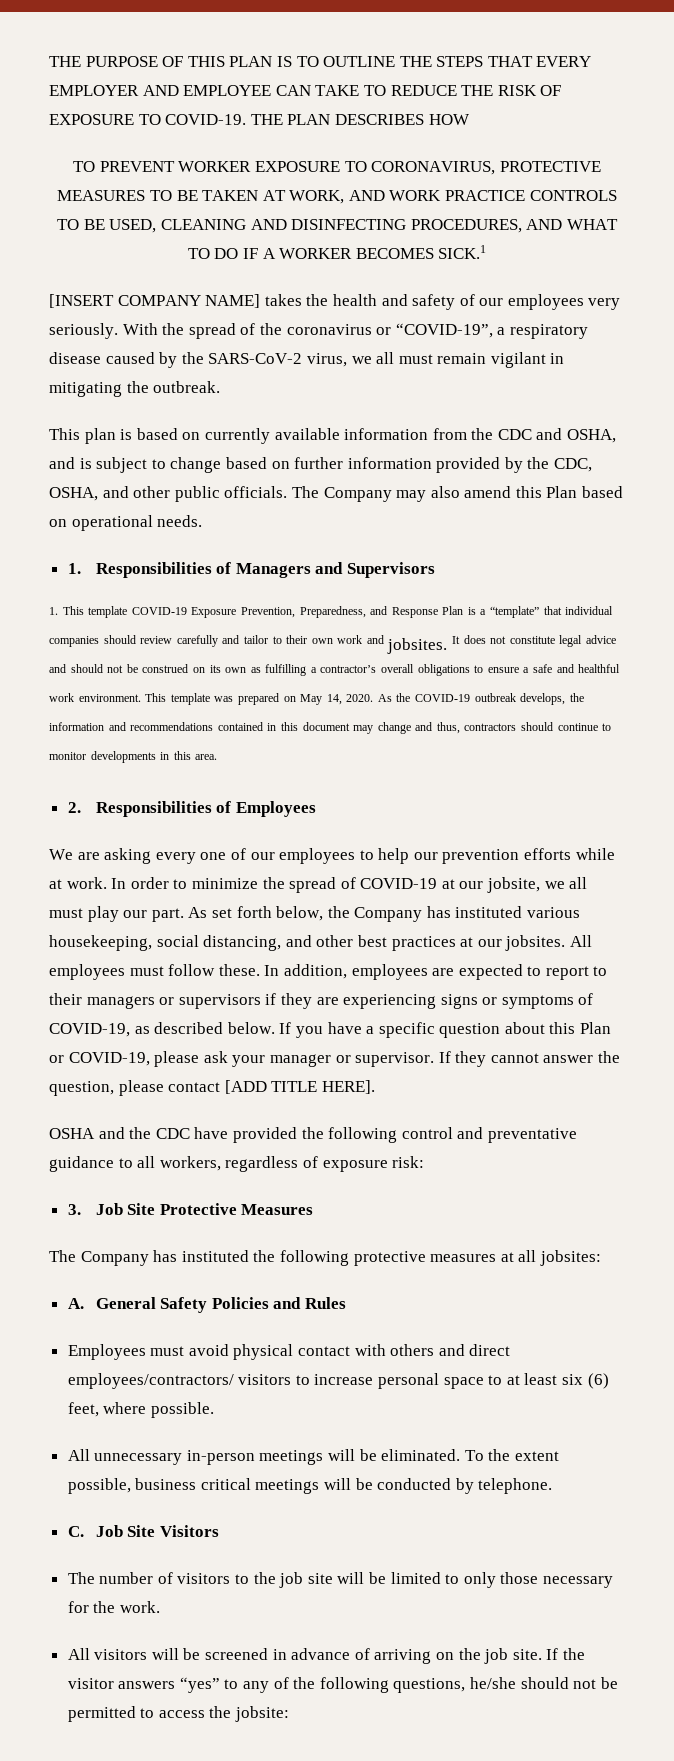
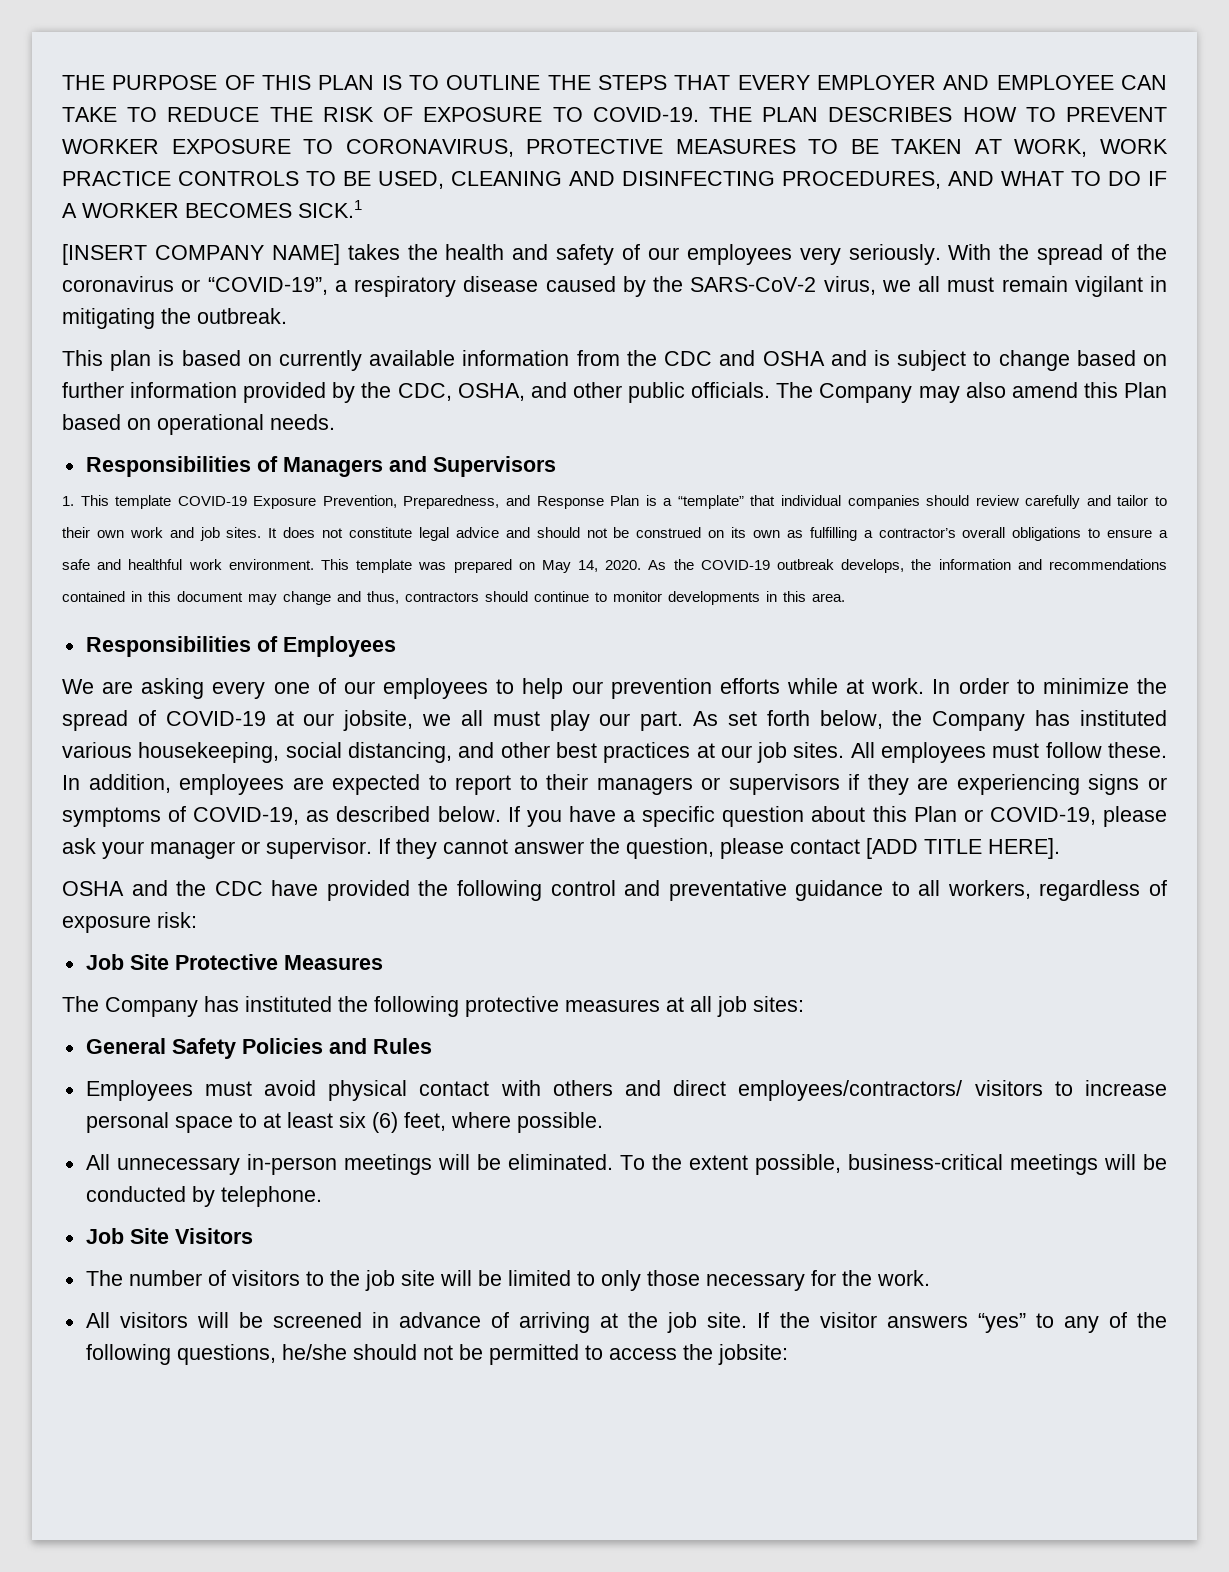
- THE PLAN DESCRIBES HOW
- TO PREVENT WORKER EXPOSURE TO CORONAVIRUS, PROTECTIVE MEASURES TO BE TAKEN AT WORK, AND WORK PRACTICE CONTROLS TO BE USED, CLEANING AND DISINFECTING PROCEDURES, AND WHAT TO DO IF A WORKER BECOMES SICK.1
+ THE PLAN DESCRIBES HOW TO PREVENT WORKER EXPOSURE TO CORONAVIRUS, PROTECTIVE MEASURES TO BE TAKEN AT WORK, WORK PRACTICE CONTROLS TO BE USED, CLEANING AND DISINFECTING PROCEDURES, AND WHAT TO DO IF A WORKER BECOMES SICK.1
- This plan is based on currently available information from the CDC and OSHA, and is subject to change based on further information provided by the CDC, OSHA, and other public officials.
+ This plan is based on currently available information from the CDC and OSHA and is subject to change based on further information provided by the CDC, OSHA, and other public officials.
- 1. Responsibilities of Managers and Supervisors
+ Responsibilities of Managers and Supervisors
- 1. This template COVID-19 Exposure Prevention, Preparedness, and Response Plan is a “template” that individual companies should review carefully and tailor to their own work and jobsites.
+ 1. This template COVID-19 Exposure Prevention, Preparedness, and Response Plan is a “template” that individual companies should review carefully and tailor to their own work and job sites.
- 2. Responsibilities of Employees
+ Responsibilities of Employees
- As set forth below, the Company has instituted various housekeeping, social distancing, and other best practices at our jobsites.
+ As set forth below, the Company has instituted various housekeeping, social distancing, and other best practices at our job sites.
- 3. Job Site Protective Measures
+ Job Site Protective Measures
- The Company has instituted the following protective measures at all jobsites:
- A. General Safety Policies and Rules
+ The Company has instituted the following protective measures at all job sites:
+ General Safety Policies and Rules
- To the extent possible, business critical meetings will be conducted by telephone.
+ To the extent possible, business-critical meetings will be conducted by telephone.
- C. Job Site Visitors
+ Job Site Visitors
- All visitors will be screened in advance of arriving on the job site.
+ All visitors will be screened in advance of arriving at the job site.

